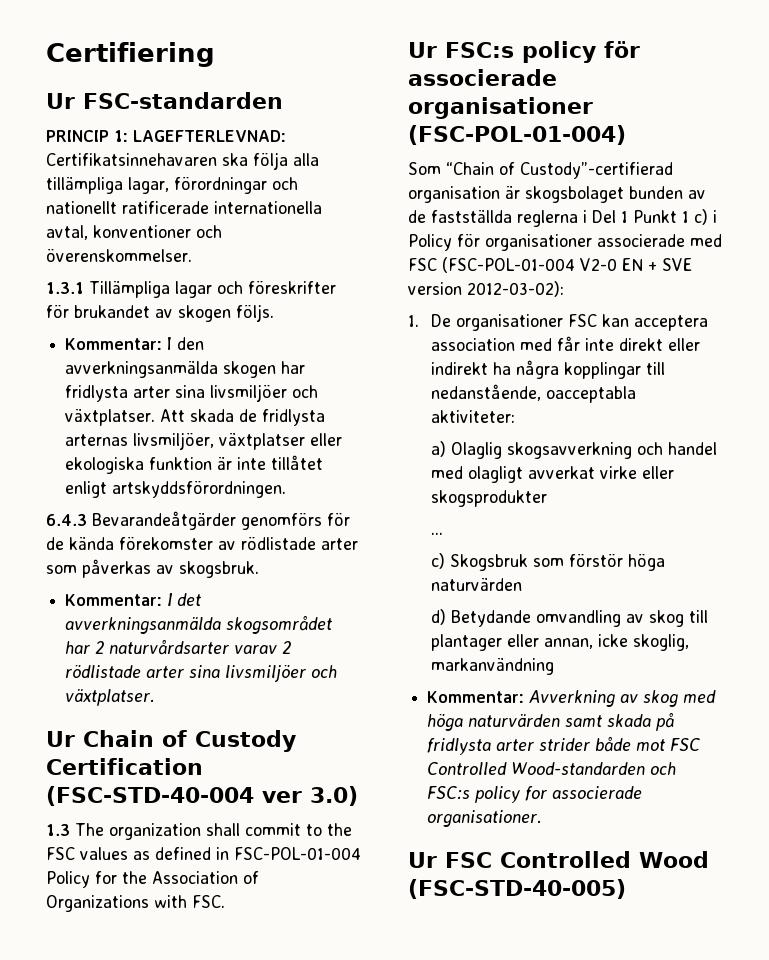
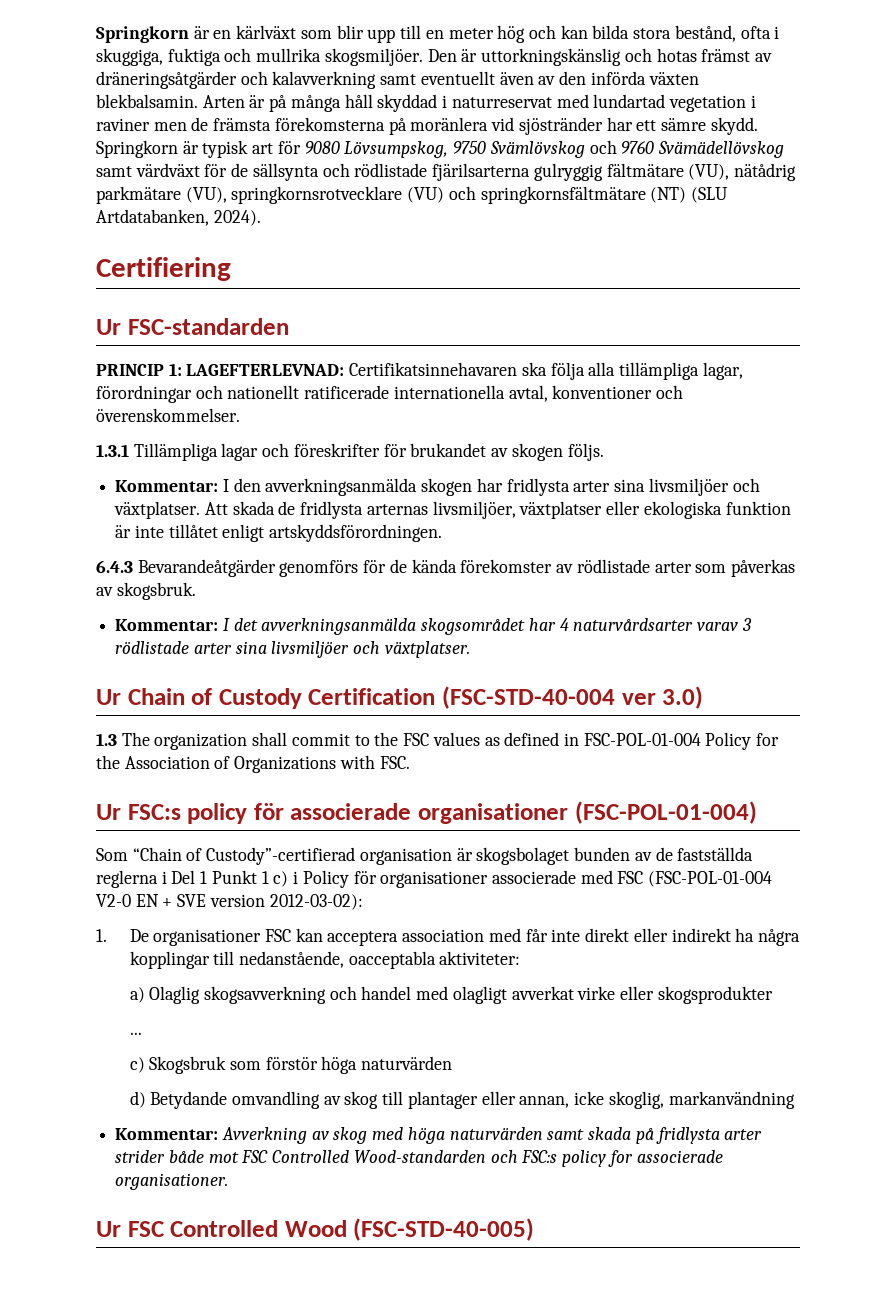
+ Springkorn är en kärlväxt som blir upp till en meter hög och kan bilda stora bestånd, ofta i skuggiga, fuktiga och mullrika skogsmiljöer. Den är uttorkningskänslig och hotas främst av dräneringsåtgärder och kalavverkning samt eventuellt även av den införda växten blekbalsamin. Arten är på många håll skyddad i naturreservat med lundartad vegetation i raviner men de främsta förekomsterna på moränlera vid sjöstränder har ett sämre skydd. Springkorn är typisk art för 9080 Lövsumpskog, 9750 Svämlövskog och 9760 Svämädellövskog samt värdväxt för de sällsynta och rödlistade fjärilsarterna gulryggig fältmätare (VU), nätådrig parkmätare (VU), springkornsrotvecklare (VU) och springkornsfältmätare (NT) (SLU Artdatabanken, 2024).
- Kommentar: I det avverkningsanmälda skogsområdet har 2 naturvårdsarter varav 2 rödlistade arter sina livsmiljöer och växtplatser.
+ Kommentar: I det avverkningsanmälda skogsområdet har 4 naturvårdsarter varav 3 rödlistade arter sina livsmiljöer och växtplatser.

